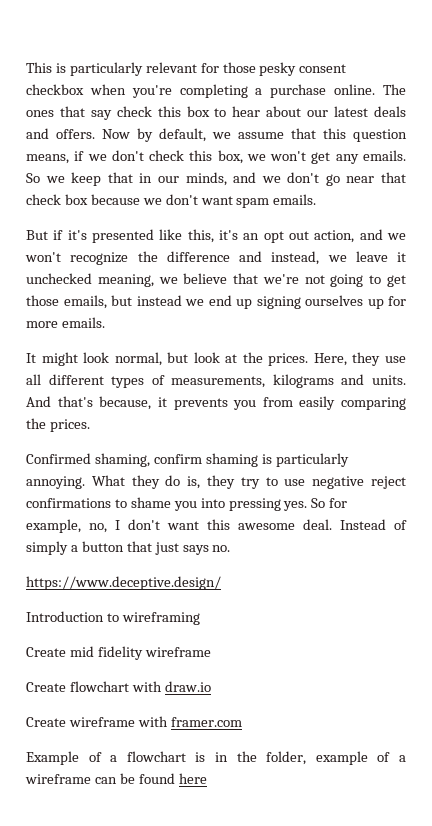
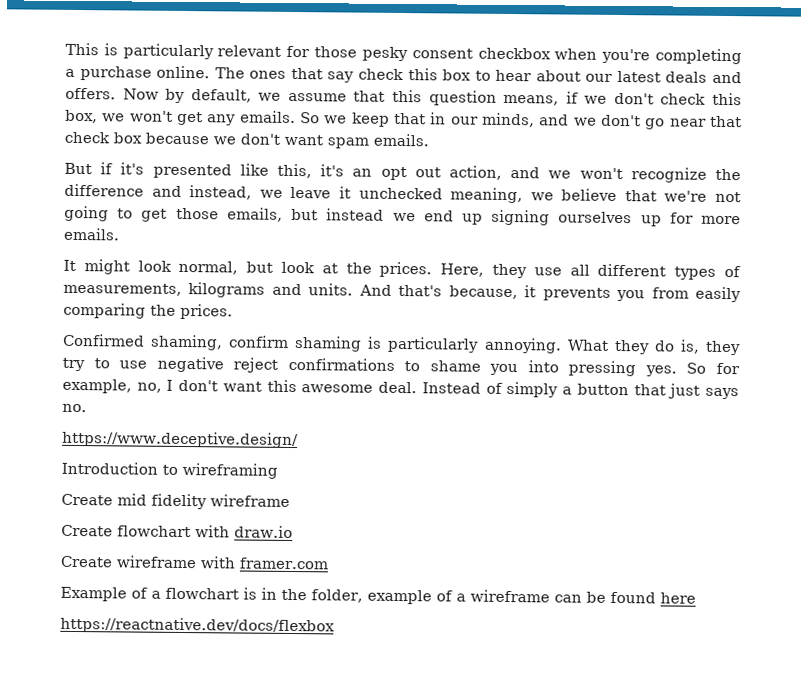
+ https://reactnative.dev/docs/flexbox

